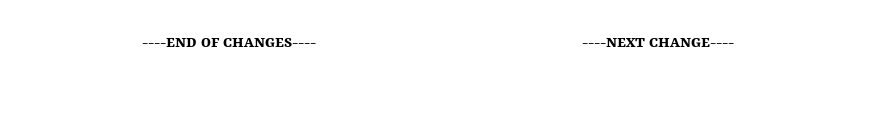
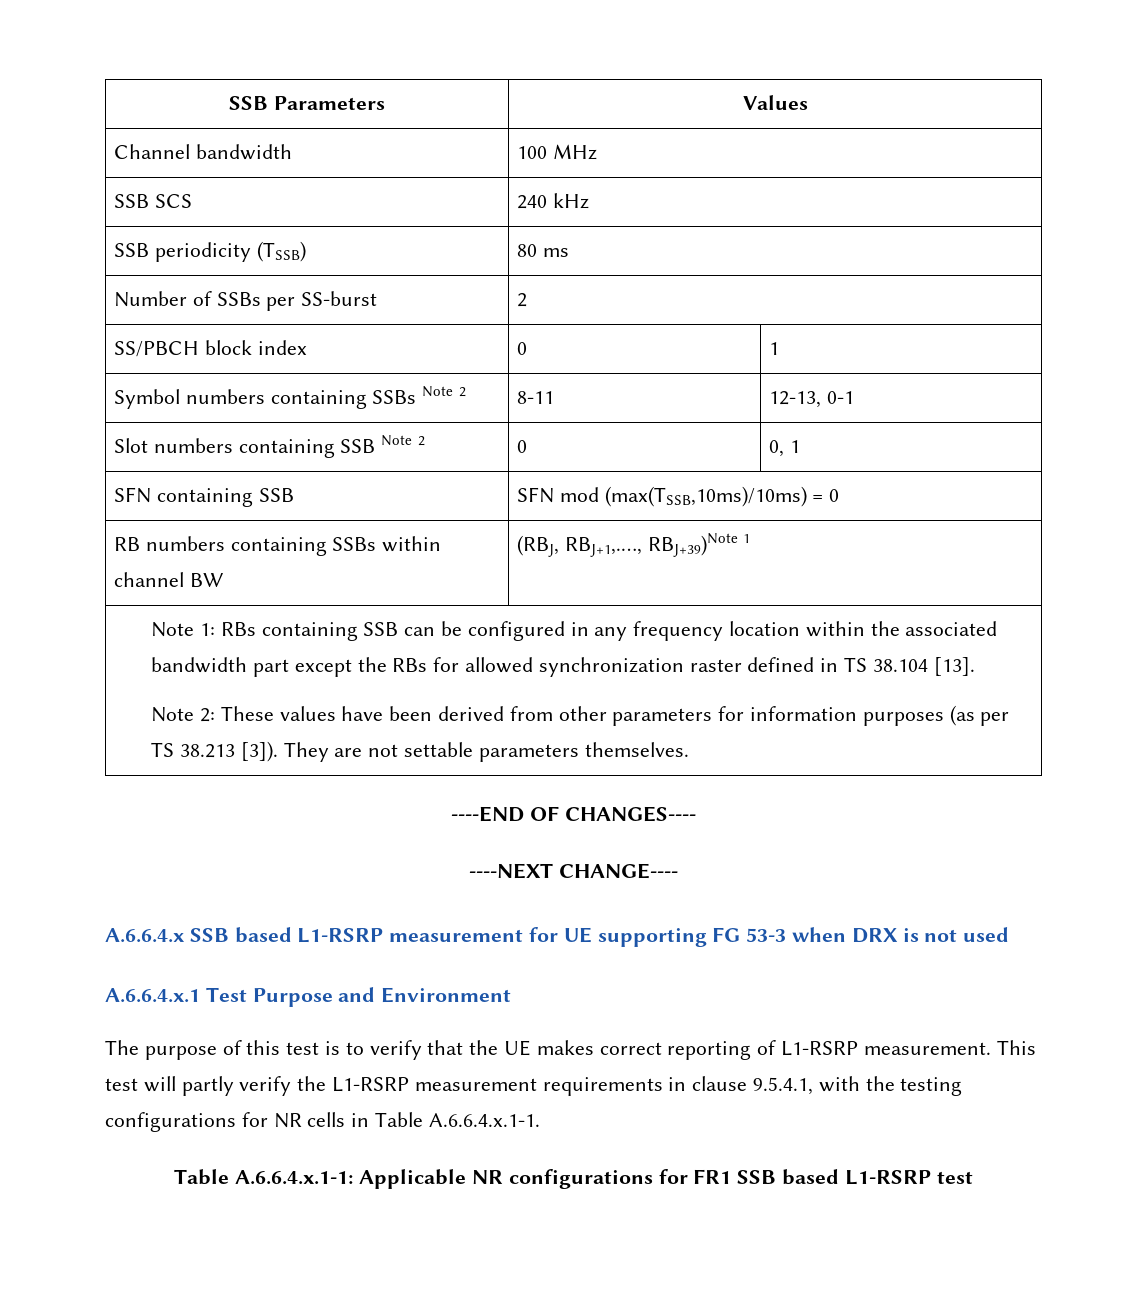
+ SSB Parameters | Values
+ Channel bandwidth | 100 MHz
+ SSB SCS | 240 kHz
+ SSB periodicity (TSSB) | 80 ms
+ Number of SSBs per SS-burst | 2
+ SS/PBCH block index | 0 | 1
+ Symbol numbers containing SSBs Note 2 | 8-11 | 12-13, 0-1
+ Slot numbers containing SSB Note 2 | 0 | 0, 1
+ SFN containing SSB | SFN mod (max(TSSB,10ms)/10ms) = 0
+ RB numbers containing SSBs within channel BW | (RBJ, RBJ+1,.…, RBJ+39)Note 1
+ Note 1: RBs containing SSB can be configured in any frequency location within the associated bandwidth part except the RBs for allowed synchronization raster defined in TS 38.104 [13].
+ Note 2: These values have been derived from other parameters for information purposes (as per TS 38.213 [3]). They are not settable parameters themselves.
+ A.6.6.4.x SSB based L1-RSRP measurement for UE supporting FG 53-3 when DRX is not used
+ A.6.6.4.x.1 Test Purpose and Environment
+ The purpose of this test is to verify that the UE makes correct reporting of L1-RSRP measurement. This test will partly verify the L1-RSRP measurement requirements in clause 9.5.4.1, with the testing configurations for NR cells in Table A.6.6.4.x.1-1.
+ Table A.6.6.4.x.1-1: Applicable NR configurations for FR1 SSB based L1-RSRP test

